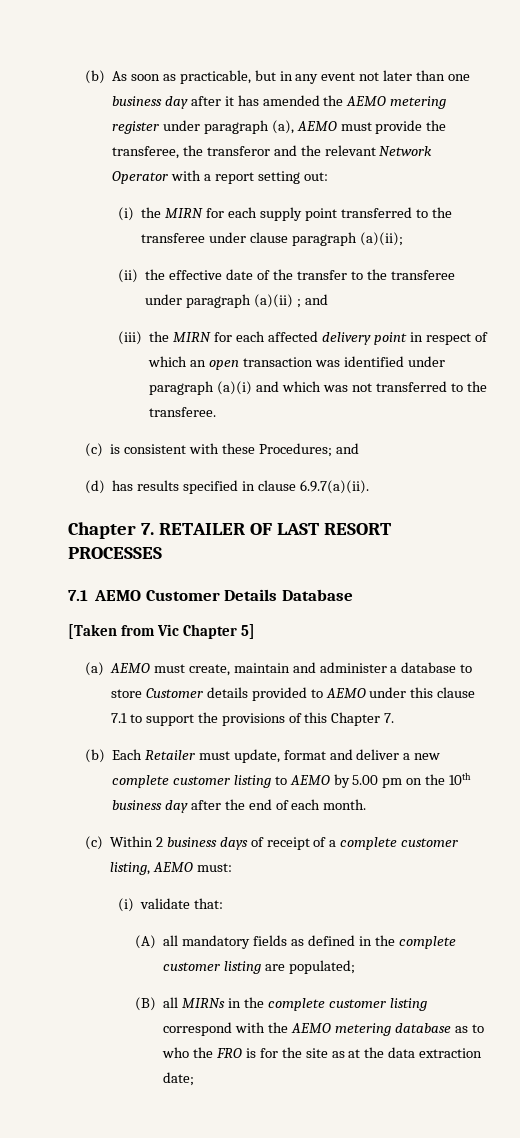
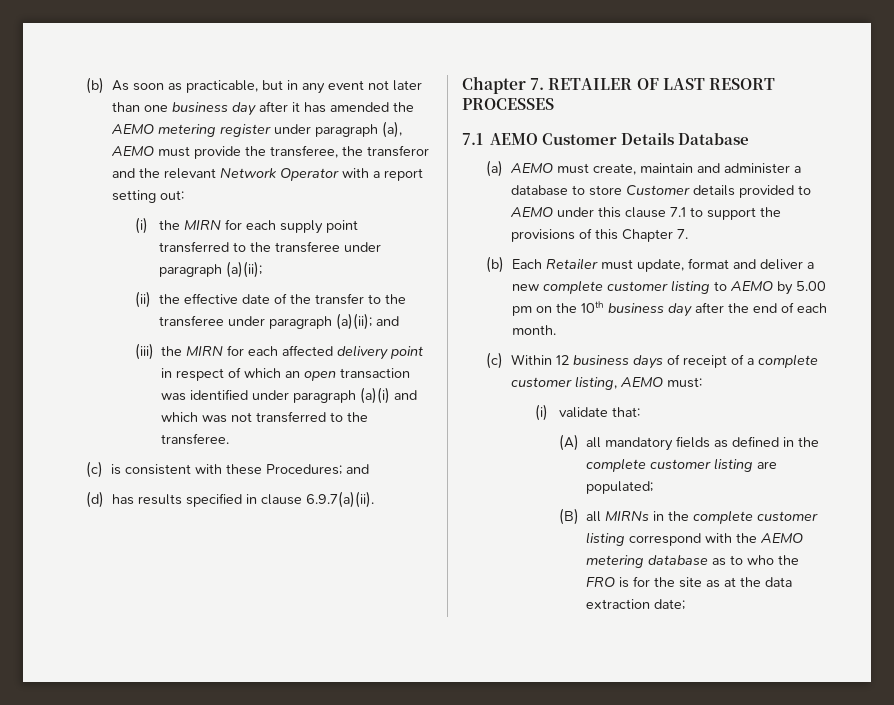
- (i) the MIRN for each supply point transferred to the transferee under clause paragraph (a)(ii);
+ (i) the MIRN for each supply point transferred to the transferee under paragraph (a)(ii);
- (ii) the effective date of the transfer to the transferee under paragraph (a)(ii) ; and
+ (ii) the effective date of the transfer to the transferee under paragraph (a)(ii); and
- [Taken from Vic Chapter 5]
- (c) Within 2 business days of receipt of a complete customer listing, AEMO must:
+ (c) Within 12 business days of receipt of a complete customer listing, AEMO must:

